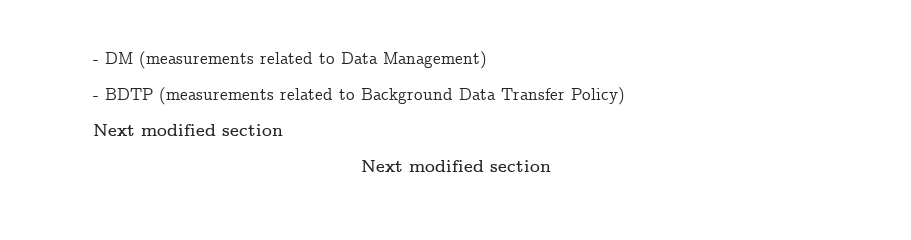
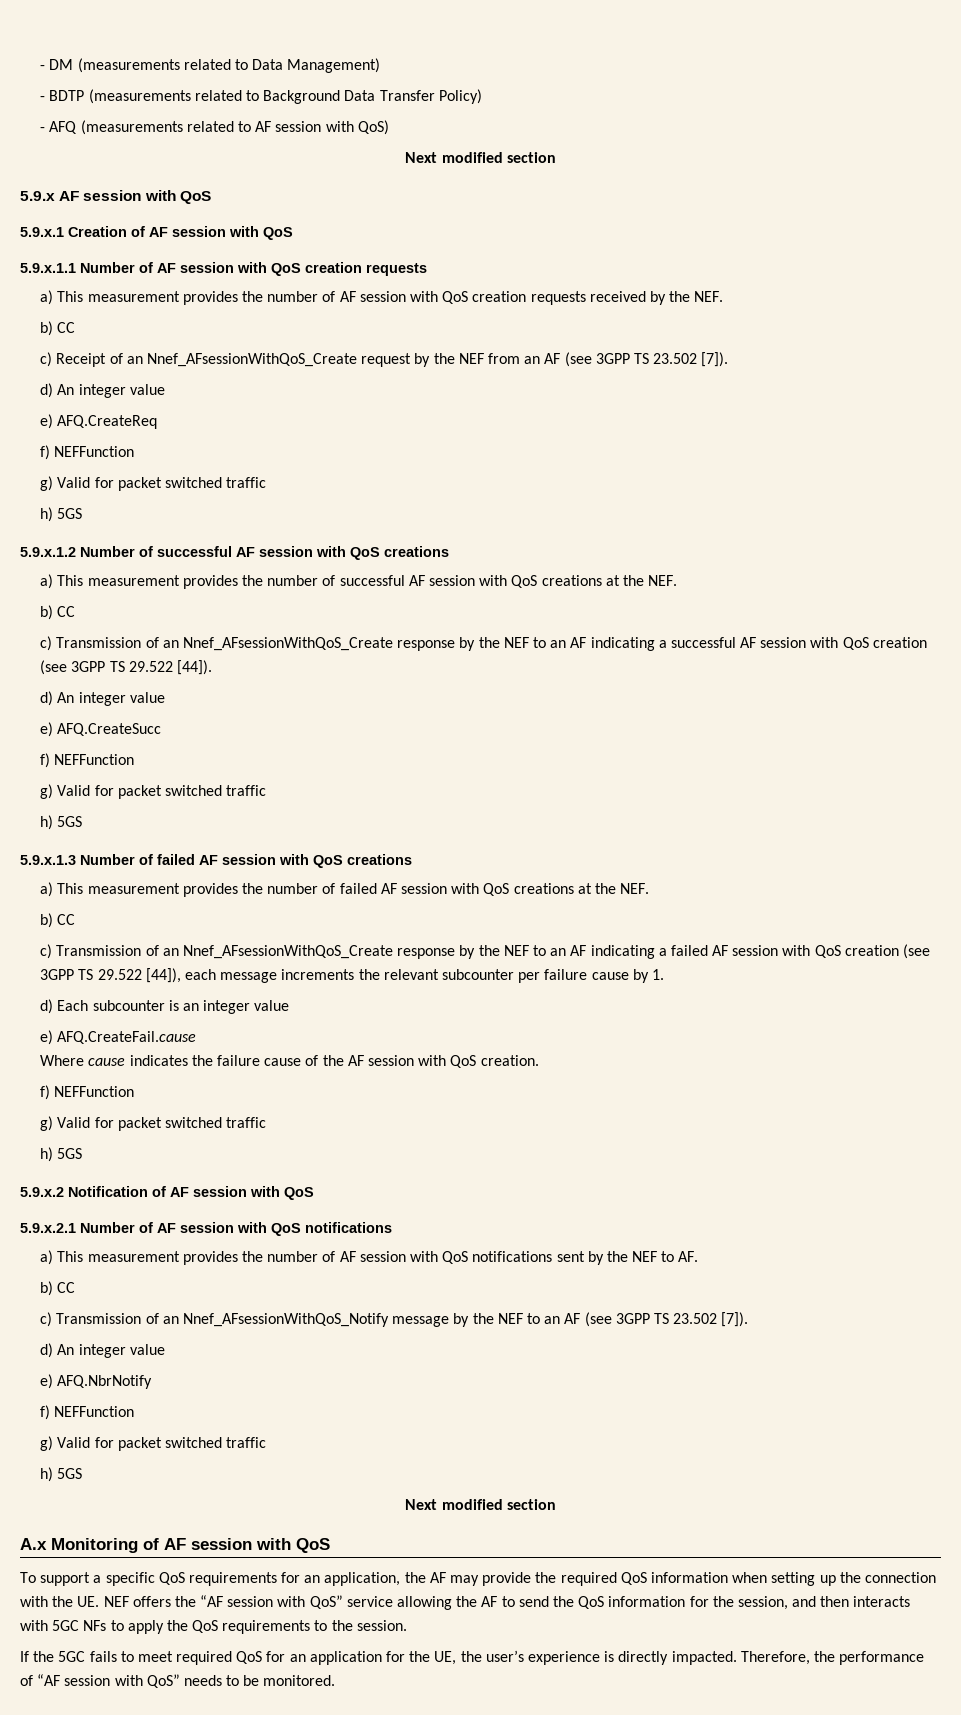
  - BDTP (measurements related to Background Data Transfer Policy)
+ - AFQ (measurements related to AF session with QoS)
  Next modified section
+ 5.9.x AF session with QoS
+ 5.9.x.1 Creation of AF session with QoS
+ 5.9.x.1.1 Number of AF session with QoS creation requests
+ a) This measurement provides the number of AF session with QoS creation requests received by the NEF.
+ b) CC
+ c) Receipt of an Nnef_AFsessionWithQoS_Create request by the NEF from an AF (see 3GPP TS 23.502 [7]).
+ d) An integer value
+ e) AFQ.CreateReq
+ f) NEFFunction
+ g) Valid for packet switched traffic
+ h) 5GS
+ 5.9.x.1.2 Number of successful AF session with QoS creations
+ a) This measurement provides the number of successful AF session with QoS creations at the NEF.
+ b) CC
+ c) Transmission of an Nnef_AFsessionWithQoS_Create response by the NEF to an AF indicating a successful AF session with QoS creation (see 3GPP TS 29.522 [44]).
+ d) An integer value
+ e) AFQ.CreateSucc
+ f) NEFFunction
+ g) Valid for packet switched traffic
+ h) 5GS
+ 5.9.x.1.3 Number of failed AF session with QoS creations
+ a) This measurement provides the number of failed AF session with QoS creations at the NEF.
+ b) CC
+ c) Transmission of an Nnef_AFsessionWithQoS_Create response by the NEF to an AF indicating a failed AF session with QoS creation (see 3GPP TS 29.522 [44]), each message increments the relevant subcounter per failure cause by 1.
+ d) Each subcounter is an integer value
+ e) AFQ.CreateFail.cause
+ Where cause indicates the failure cause of the AF session with QoS creation.
+ f) NEFFunction
+ g) Valid for packet switched traffic
+ h) 5GS
+ 5.9.x.2 Notification of AF session with QoS
+ 5.9.x.2.1 Number of AF session with QoS notifications
+ a) This measurement provides the number of AF session with QoS notifications sent by the NEF to AF.
+ b) CC
+ c) Transmission of an Nnef_AFsessionWithQoS_Notify message by the NEF to an AF (see 3GPP TS 23.502 [7]).
+ d) An integer value
+ e) AFQ.NbrNotify
+ f) NEFFunction
+ g) Valid for packet switched traffic
+ h) 5GS
  Next modified section
+ A.x Monitoring of AF session with QoS
+ To support a specific QoS requirements for an application, the AF may provide the required QoS information when setting up the connection with the UE. NEF offers the “AF session with QoS” service allowing the AF to send the QoS information for the session, and then interacts with 5GC NFs to apply the QoS requirements to the session.
+ If the 5GC fails to meet required QoS for an application for the UE, the user’s experience is directly impacted. Therefore, the performance of “AF session with QoS” needs to be monitored.

